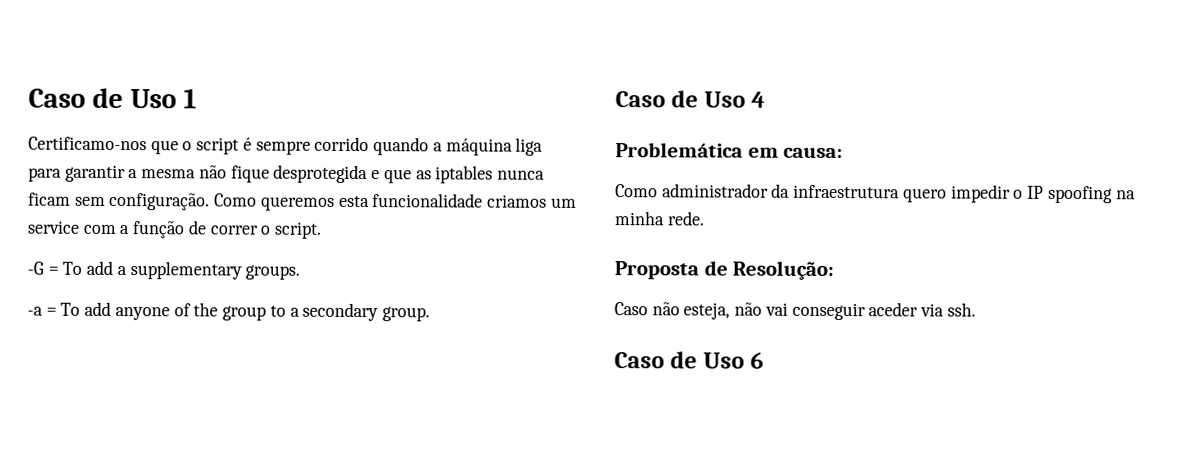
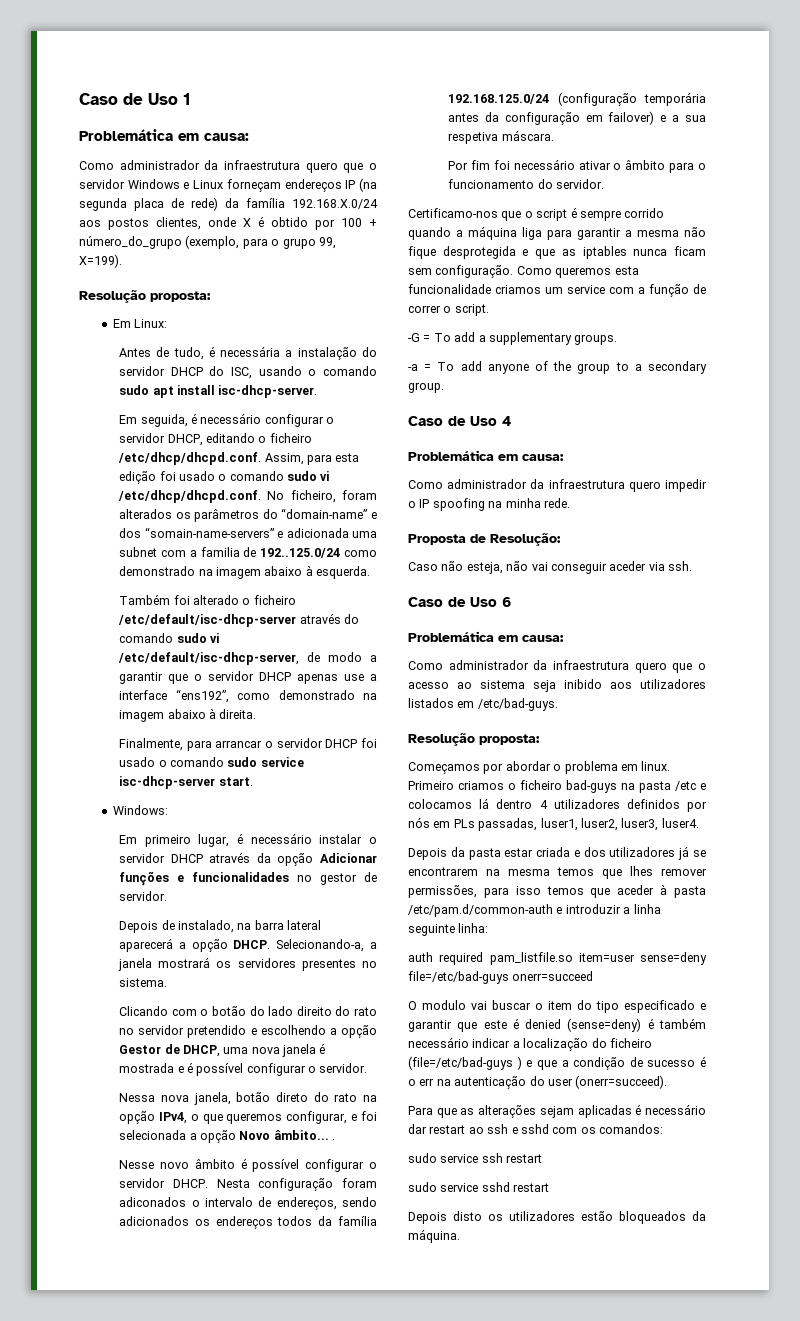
  Caso de Uso 1
+ Problemática em causa:
+ Como administrador da infraestrutura quero que o servidor Windows e Linux forneçam endereços IP (na segunda placa de rede) da família 192.168.X.0/24 aos postos clientes, onde X é obtido por 100 + número_do_grupo (exemplo, para o grupo 99, X=199).
+ Resolução proposta:
+ Em Linux:
+ Antes de tudo, é necessária a instalação do servidor DHCP do ISC, usando o comando sudo apt install isc-dhcp-server.
+ Em seguida, é necessário configurar o servidor DHCP, editando o ficheiro /etc/dhcp/dhcpd.conf. Assim, para esta edição foi usado o comando sudo vi /etc/dhcp/dhcpd.conf. No ficheiro, foram alterados os parâmetros do “domain-name” e dos “somain-name-servers” e adicionada uma subnet com a familia de 192..125.0/24 como demonstrado na imagem abaixo à esquerda.
+ Também foi alterado o ficheiro /etc/default/isc-dhcp-server através do comando sudo vi /etc/default/isc-dhcp-server, de modo a garantir que o servidor DHCP apenas use a interface “ens192”, como demonstrado na imagem abaixo à direita.
+ Finalmente, para arrancar o servidor DHCP foi usado o comando sudo service isc-dhcp-server start.
+ Windows:
+ Em primeiro lugar, é necessário instalar o servidor DHCP através da opção Adicionar funções e funcionalidades no gestor de servidor.
+ Depois de instalado, na barra lateral aparecerá a opção DHCP. Selecionando-a, a janela mostrará os servidores presentes no sistema.
+ Clicando com o botão do lado direito do rato no servidor pretendido e escolhendo a opção Gestor de DHCP, uma nova janela é mostrada e é possível configurar o servidor.
+ Nessa nova janela, botão direto do rato na opção IPv4, o que queremos configurar, e foi selecionada a opção Novo âmbito... .
+ Nesse novo âmbito é possível configurar o servidor DHCP. Nesta configuração foram adiconados o intervalo de endereços, sendo adicionados os endereços todos da família 192.168.125.0/24 (configuração temporária antes da configuração em failover) e a sua respetiva máscara.
+ Por fim foi necessário ativar o âmbito para o funcionamento do servidor.
  Caso de Uso 6
+ Problemática em causa:
+ Como administrador da infraestrutura quero que o acesso ao sistema seja inibido aos utilizadores listados em /etc/bad-guys.
+ Resolução proposta:
+ Começamos por abordar o problema em linux. Primeiro criamos o ficheiro bad-guys na pasta /etc e colocamos lá dentro 4 utilizadores definidos por nós em PLs passadas, luser1, luser2, luser3, luser4.
+ Depois da pasta estar criada e dos utilizadores já se encontrarem na mesma temos que lhes remover permissões, para isso temos que aceder à pasta /etc/pam.d/common-auth e introduzir a linha seguinte linha:
+ auth required pam_listfile.so item=user sense=deny file=/etc/bad-guys onerr=succeed
+ O modulo vai buscar o item do tipo especificado e garantir que este é denied (sense=deny) é também necessário indicar a localização do ficheiro (file=/etc/bad-guys ) e que a condição de sucesso é o err na autenticação do user (onerr=succeed).
+ Para que as alterações sejam aplicadas é necessário dar restart ao ssh e sshd com os comandos:
+ sudo service ssh restart
+ sudo service sshd restart
+ Depois disto os utilizadores estão bloqueados da máquina.

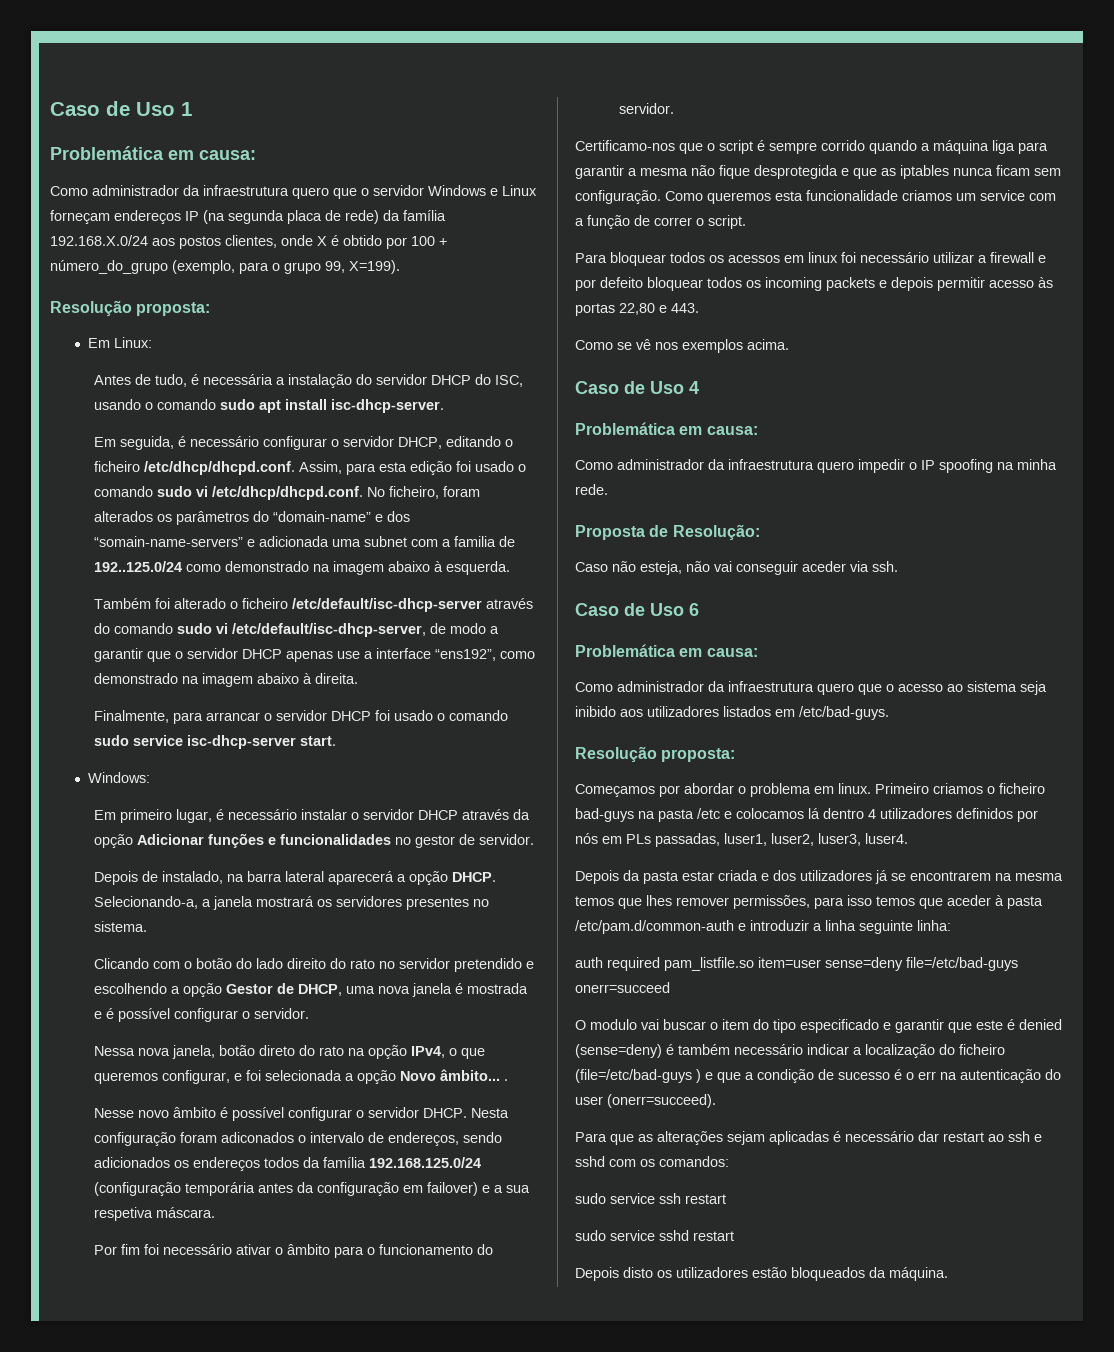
- -G = To add a supplementary groups.
- -a = To add anyone of the group to a secondary group.
+ Para bloquear todos os acessos em linux foi necessário utilizar a firewall e por defeito bloquear todos os incoming packets e depois permitir acesso às portas 22,80 e 443.
+ Como se vê nos exemplos acima.

